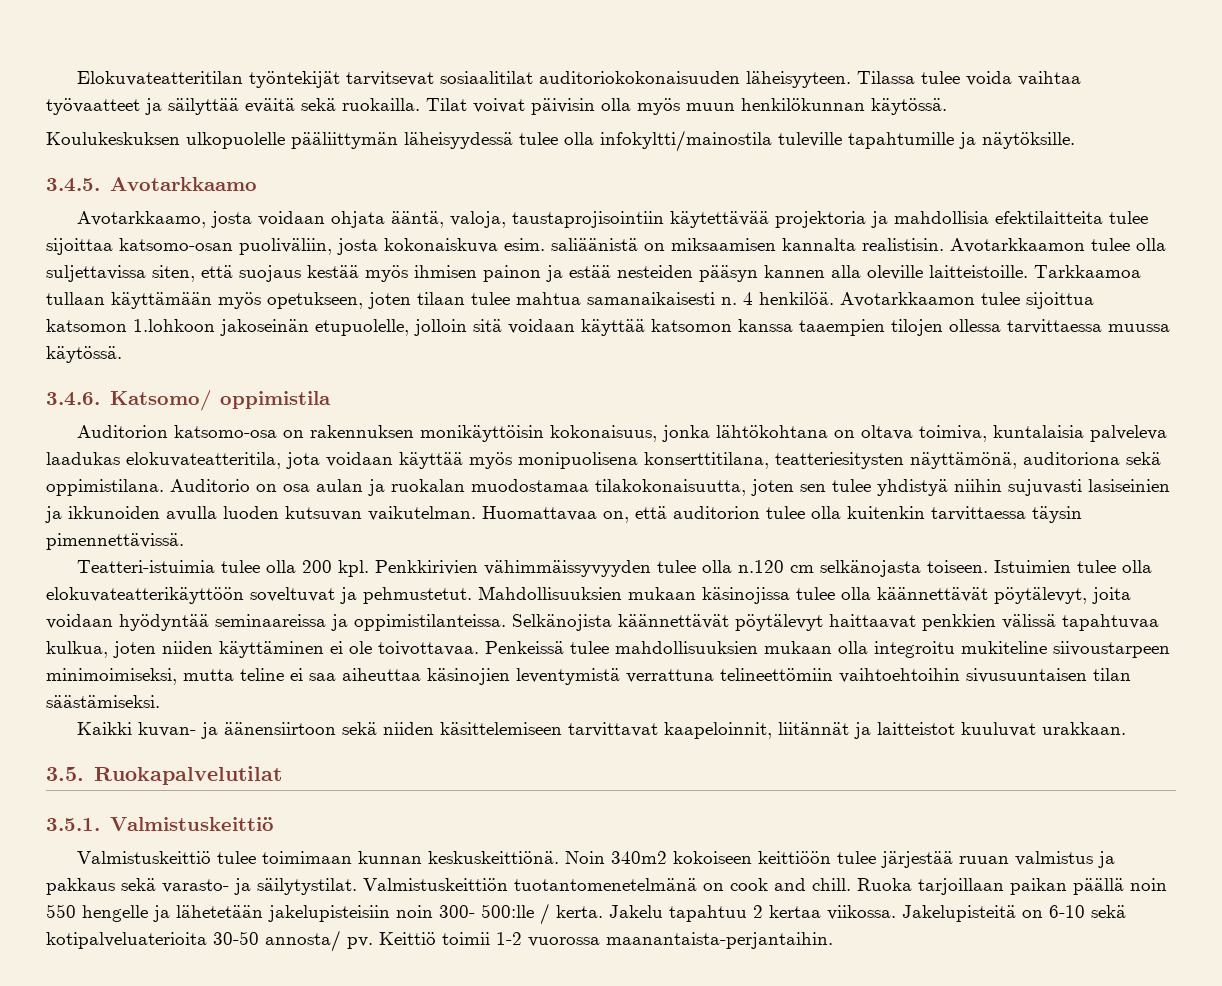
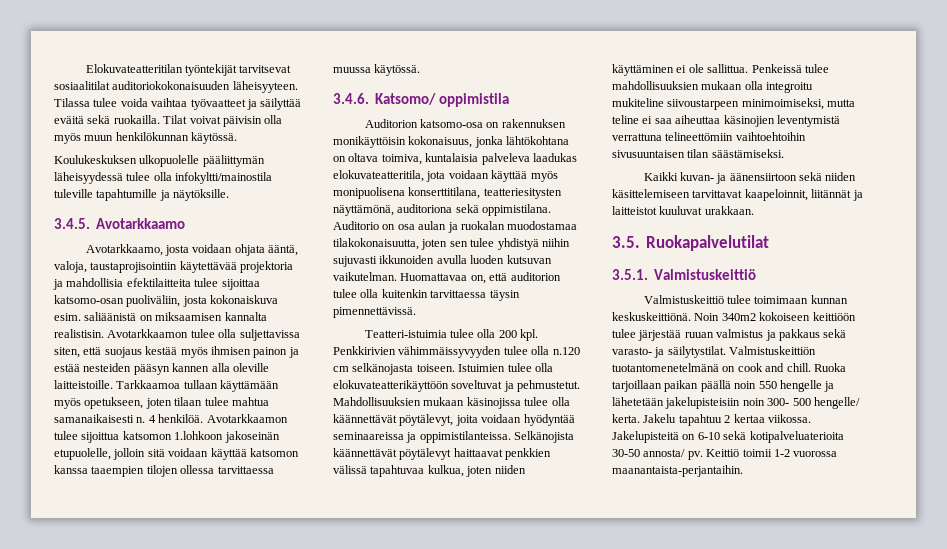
- Auditorio on osa aulan ja ruokalan muodostamaa tilakokonaisuutta, joten sen tulee yhdistyä niihin sujuvasti lasiseinien ja ikkunoiden avulla luoden kutsuvan vaikutelman.
+ Auditorio on osa aulan ja ruokalan muodostamaa tilakokonaisuutta, joten sen tulee yhdistyä niihin sujuvasti ikkunoiden avulla luoden kutsuvan vaikutelman.
- Selkänojista käännettävät pöytälevyt haittaavat penkkien välissä tapahtuvaa kulkua, joten niiden käyttäminen ei ole toivottavaa.
+ Selkänojista käännettävät pöytälevyt haittaavat penkkien välissä tapahtuvaa kulkua, joten niiden käyttäminen ei ole sallittua.
- Ruoka tarjoillaan paikan päällä noin 550 hengelle ja lähetetään jakelupisteisiin noin 300- 500:lle / kerta.
+ Ruoka tarjoillaan paikan päällä noin 550 hengelle ja lähetetään jakelupisteisiin noin 300- 500 hengelle/ kerta.

